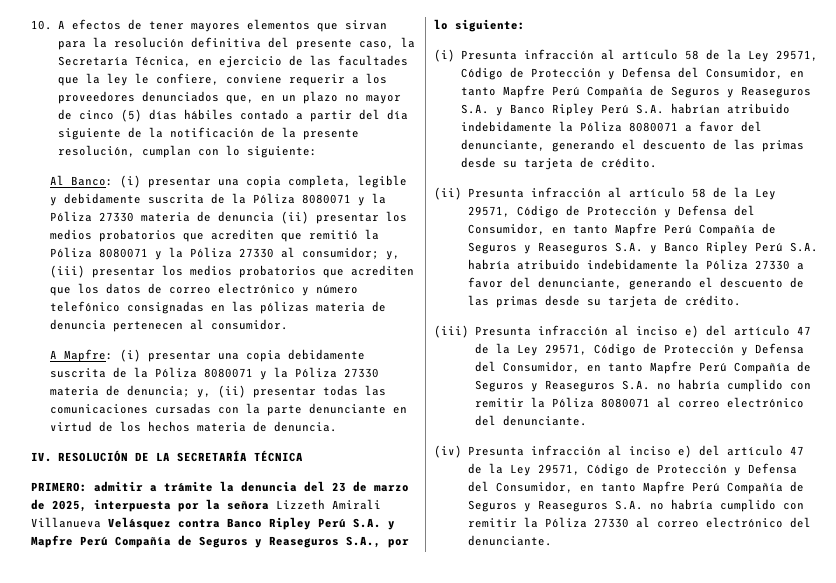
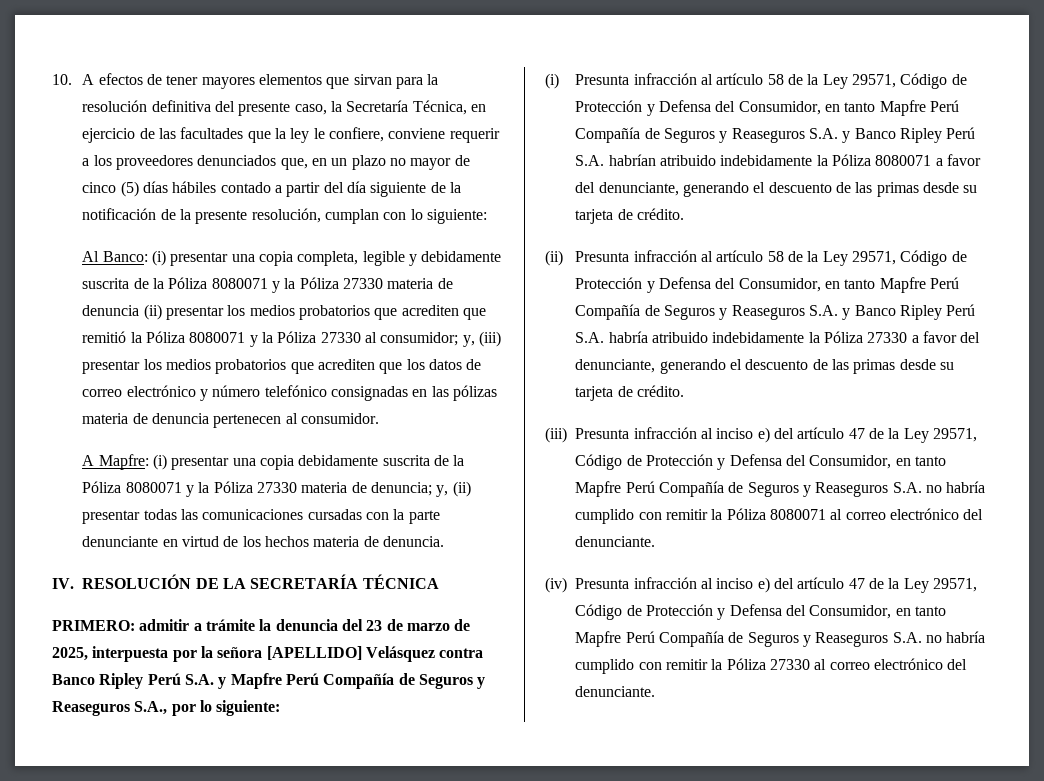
- PRIMERO: admitir a trámite la denuncia del 23 de marzo de 2025, interpuesta por la señora Lizzeth Amirali Villanueva Velásquez contra Banco Ripley Perú S.A. y Mapfre Perú Compañía de Seguros y Reaseguros S.A., por lo siguiente:
+ PRIMERO: admitir a trámite la denuncia del 23 de marzo de 2025, interpuesta por la señora [APELLIDO] Velásquez contra Banco Ripley Perú S.A. y Mapfre Perú Compañía de Seguros y Reaseguros S.A., por lo siguiente:

